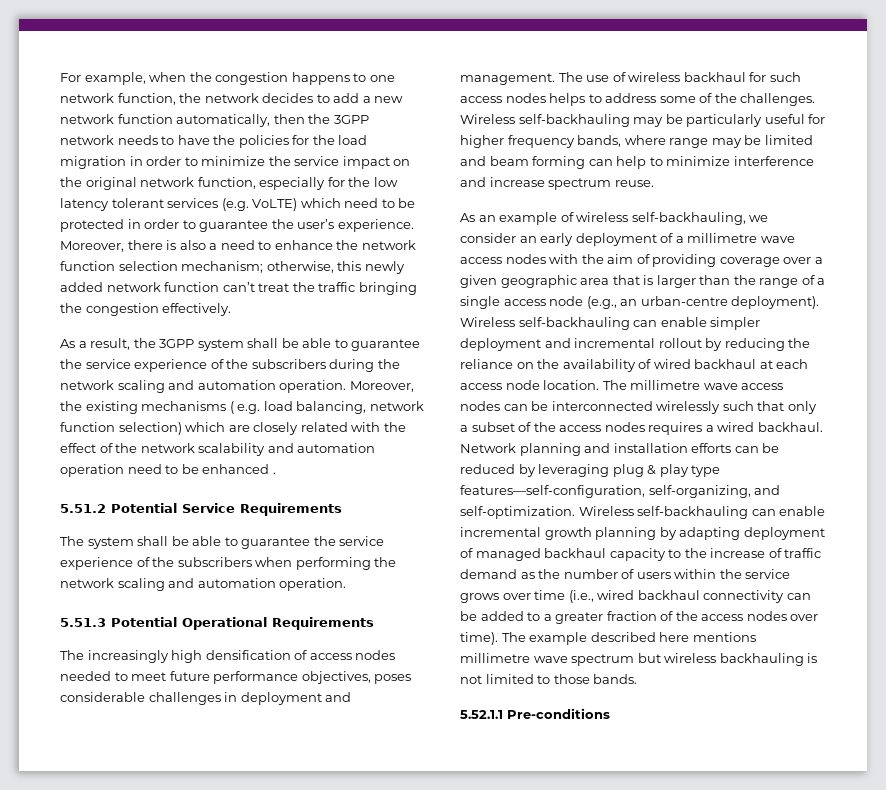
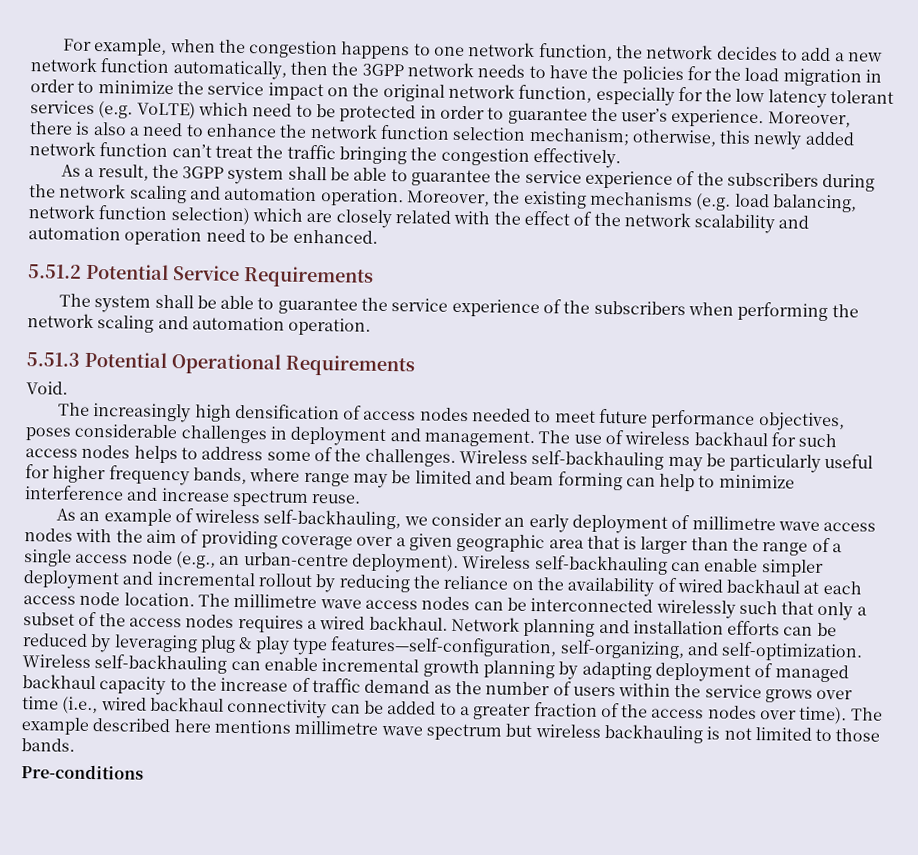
- Moreover, the existing mechanisms ( e.g. load balancing, network function selection) which are closely related with the effect of the network scalability and automation operation need to be enhanced .
+ Moreover, the existing mechanisms (e.g. load balancing, network function selection) which are closely related with the effect of the network scalability and automation operation need to be enhanced.
+ Void.
- As an example of wireless self-backhauling, we consider an early deployment of a millimetre wave access nodes with the aim of providing coverage over a given geographic area that is larger than the range of a single access node (e.g., an urban-centre deployment).
+ As an example of wireless self-backhauling, we consider an early deployment of millimetre wave access nodes with the aim of providing coverage over a given geographic area that is larger than the range of a single access node (e.g., an urban-centre deployment).
- 5.52.1.1 Pre-conditions
+ Pre-conditions

